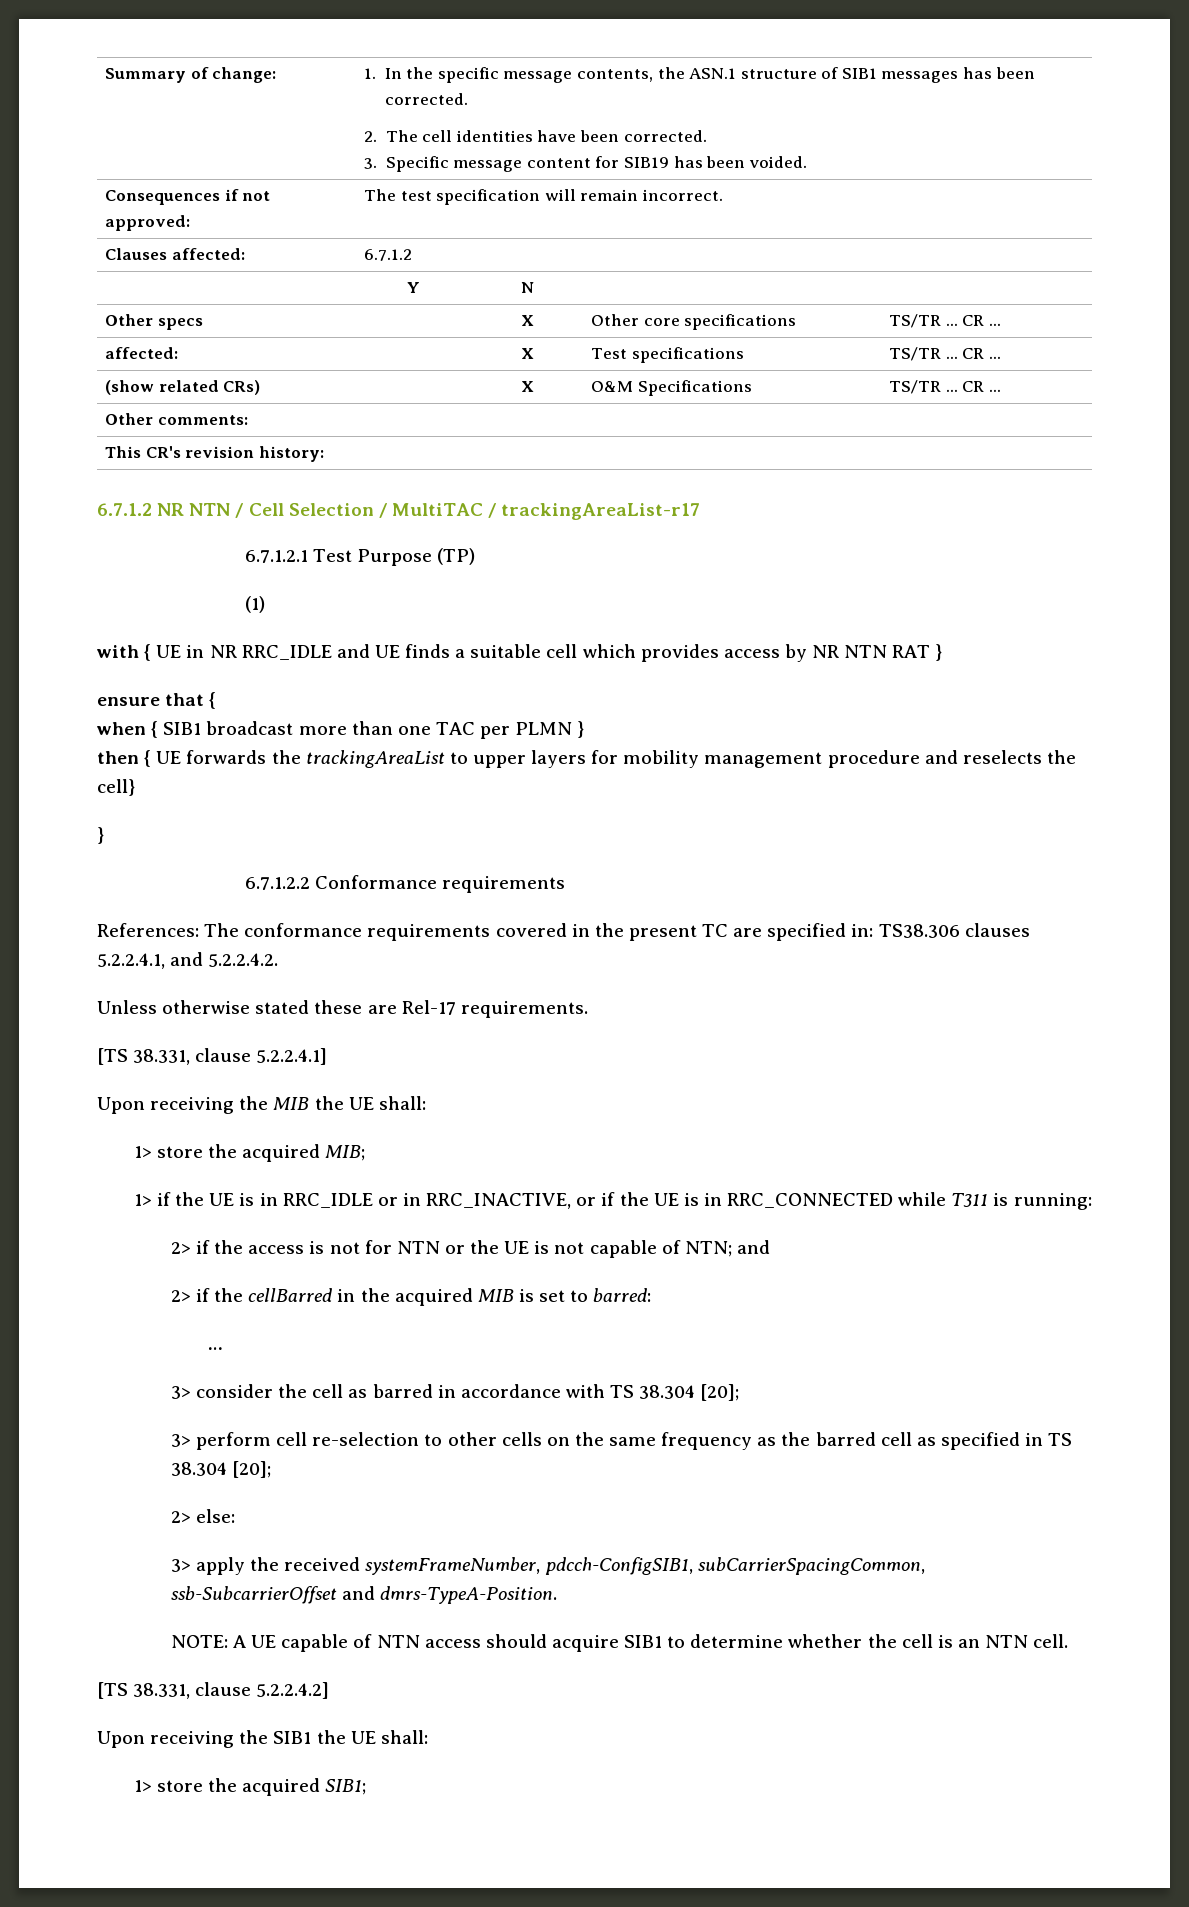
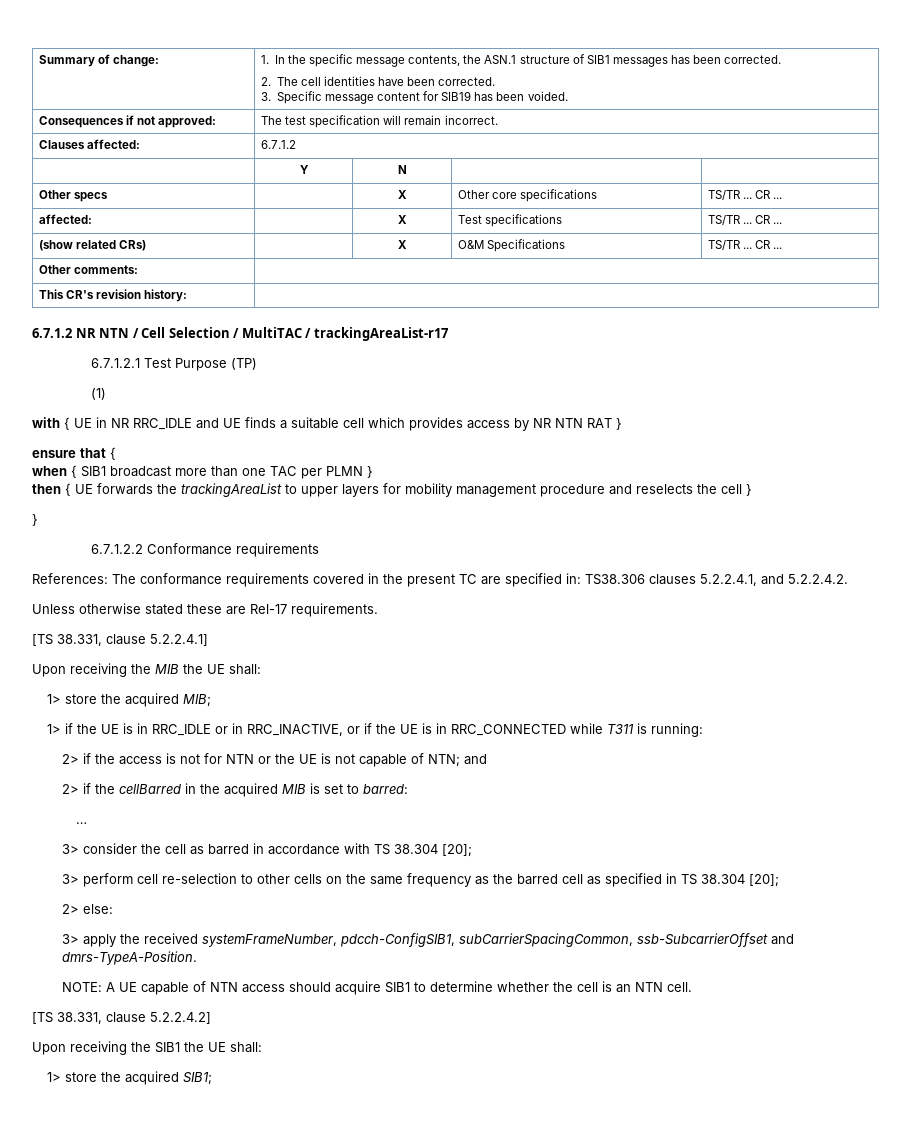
- then { UE forwards the trackingAreaList to upper layers for mobility management procedure and reselects the cell}
+ then { UE forwards the trackingAreaList to upper layers for mobility management procedure and reselects the cell }

